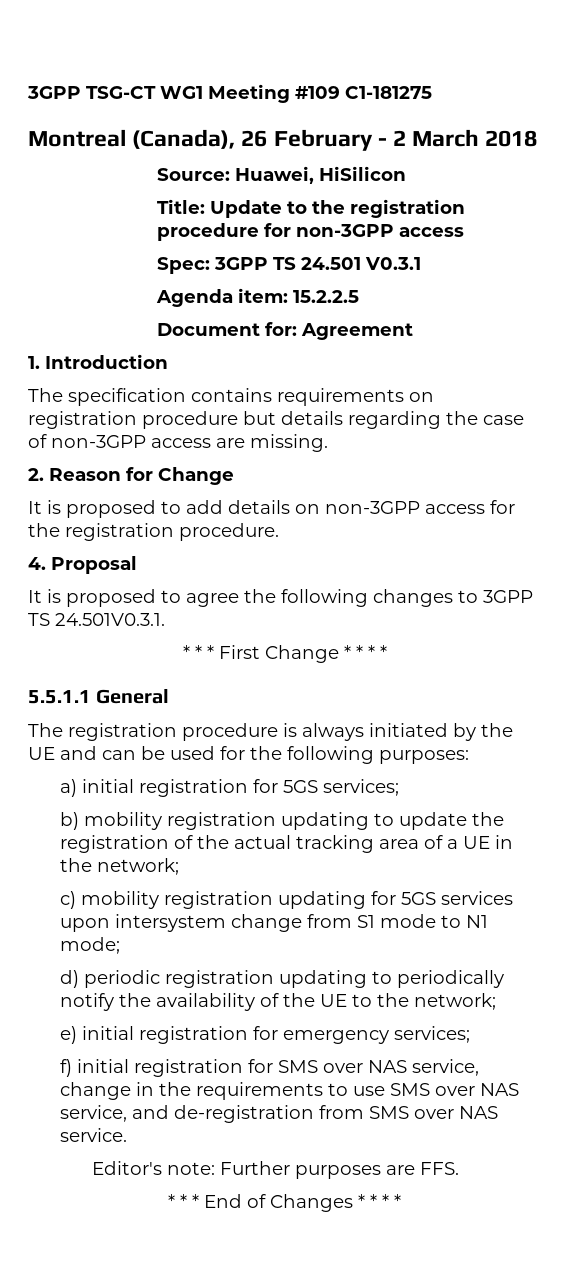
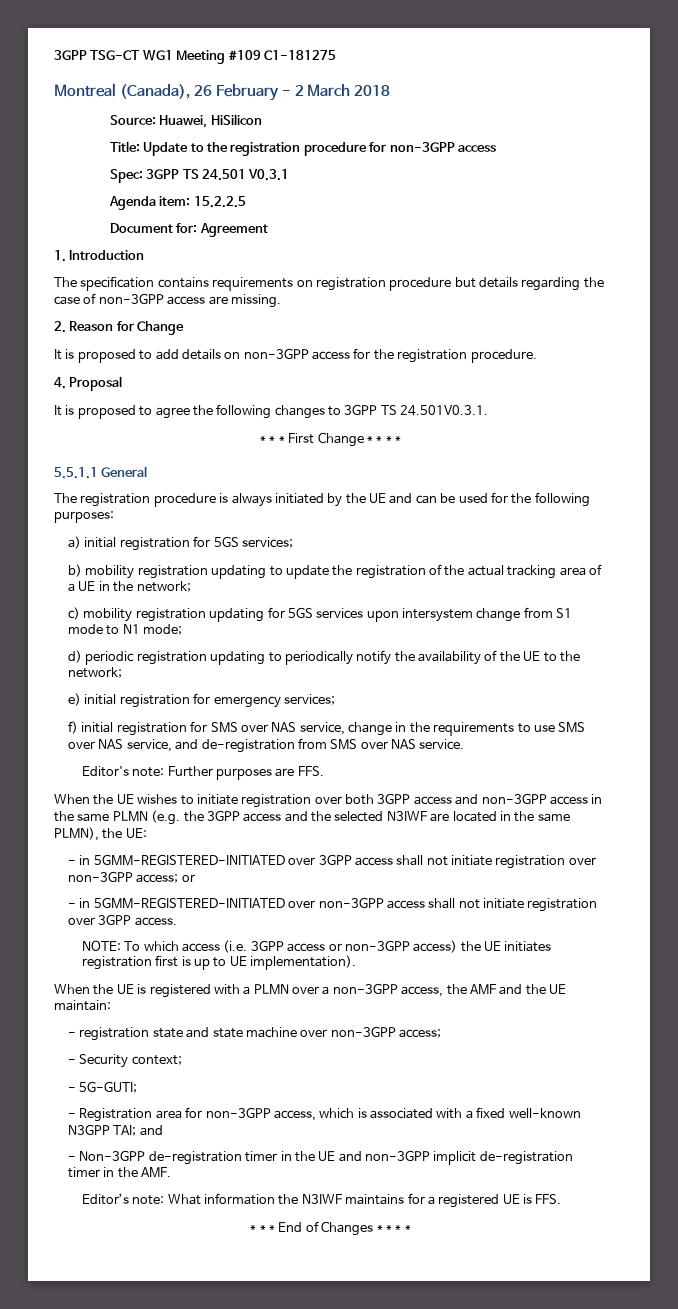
+ When the UE wishes to initiate registration over both 3GPP access and non-3GPP access in the same PLMN (e.g. the 3GPP access and the selected N3IWF are located in the same PLMN), the UE:
+ - in 5GMM-REGISTERED-INITIATED over 3GPP access shall not initiate registration over non-3GPP access; or
+ - in 5GMM-REGISTERED-INITIATED over non-3GPP access shall not initiate registration over 3GPP access.
+ NOTE: To which access (i.e. 3GPP access or non-3GPP access) the UE initiates registration first is up to UE implementation).
+ When the UE is registered with a PLMN over a non-3GPP access, the AMF and the UE maintain:
+ - registration state and state machine over non-3GPP access;
+ - Security context;
+ - 5G-GUTI;
+ - Registration area for non-3GPP access, which is associated with a fixed well-known N3GPP TAI; and
+ - Non-3GPP de-registration timer in the UE and non-3GPP implicit de-registration timer in the AMF.
+ Editor’s note: What information the N3IWF maintains for a registered UE is FFS.

